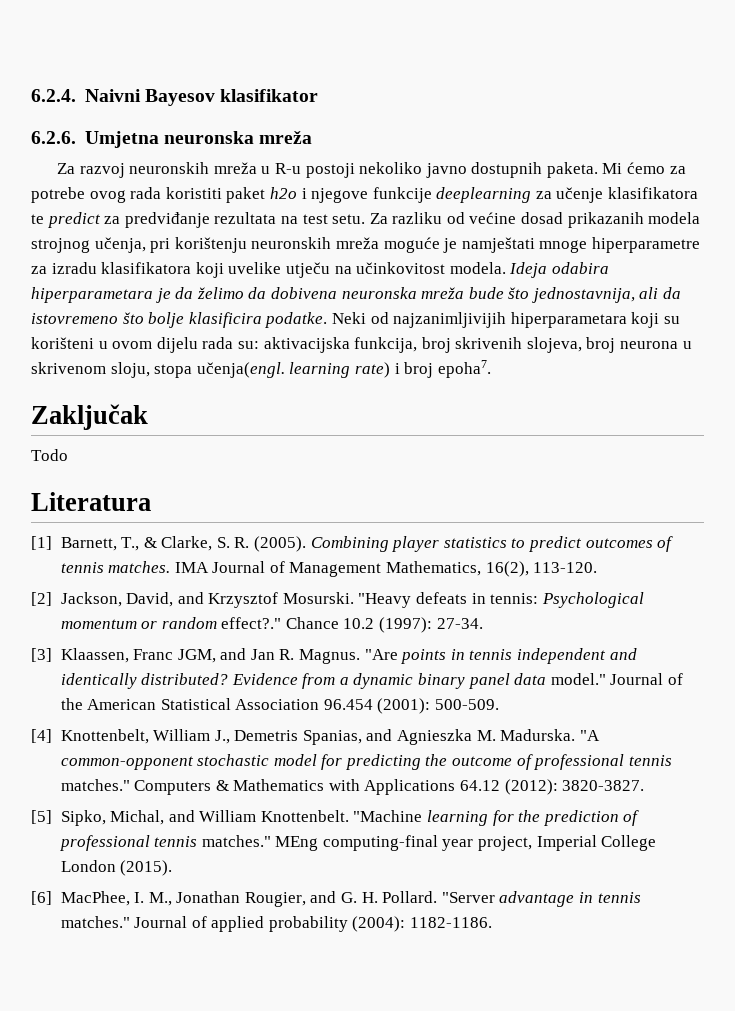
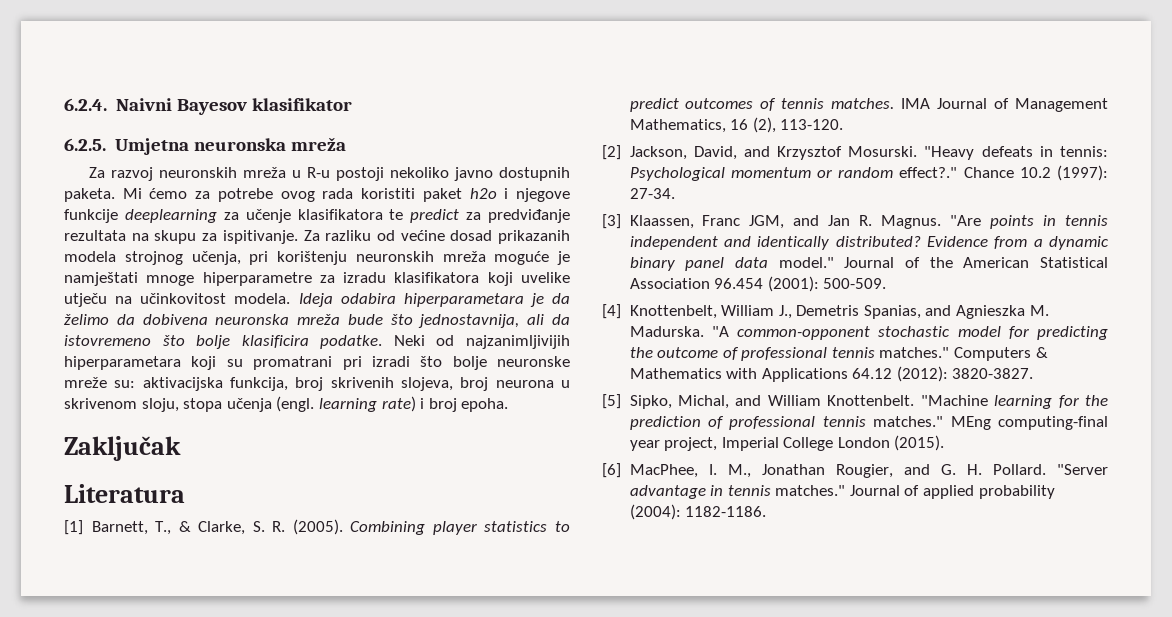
- 6.2.6. Umjetna neuronska mreža
+ 6.2.5. Umjetna neuronska mreža
- Mi ćemo za potrebe ovog rada koristiti paket h2o i njegove funkcije deeplearning za učenje klasifikatora te predict za predviđanje rezultata na test setu.
+ Mi ćemo za potrebe ovog rada koristiti paket h2o i njegove funkcije deeplearning za učenje klasifikatora te predict za predviđanje rezultata na skupu za ispitivanje.
- Neki od najzanimljivijih hiperparametara koji su korišteni u ovom dijelu rada su: aktivacijska funkcija, broj skrivenih slojeva, broj neurona u skrivenom sloju, stopa učenja(engl. learning rate) i broj epoha7.
+ Neki od najzanimljivijih hiperparametara koji su promatrani pri izradi što bolje neuronske mreže su: aktivacijska funkcija, broj skrivenih slojeva, broj neurona u skrivenom sloju, stopa učenja (engl. learning rate) i broj epoha.
- Todo
- IMA Journal of Management Mathematics, 16(2), 113-120.
+ IMA Journal of Management Mathematics, 16 (2), 113-120.

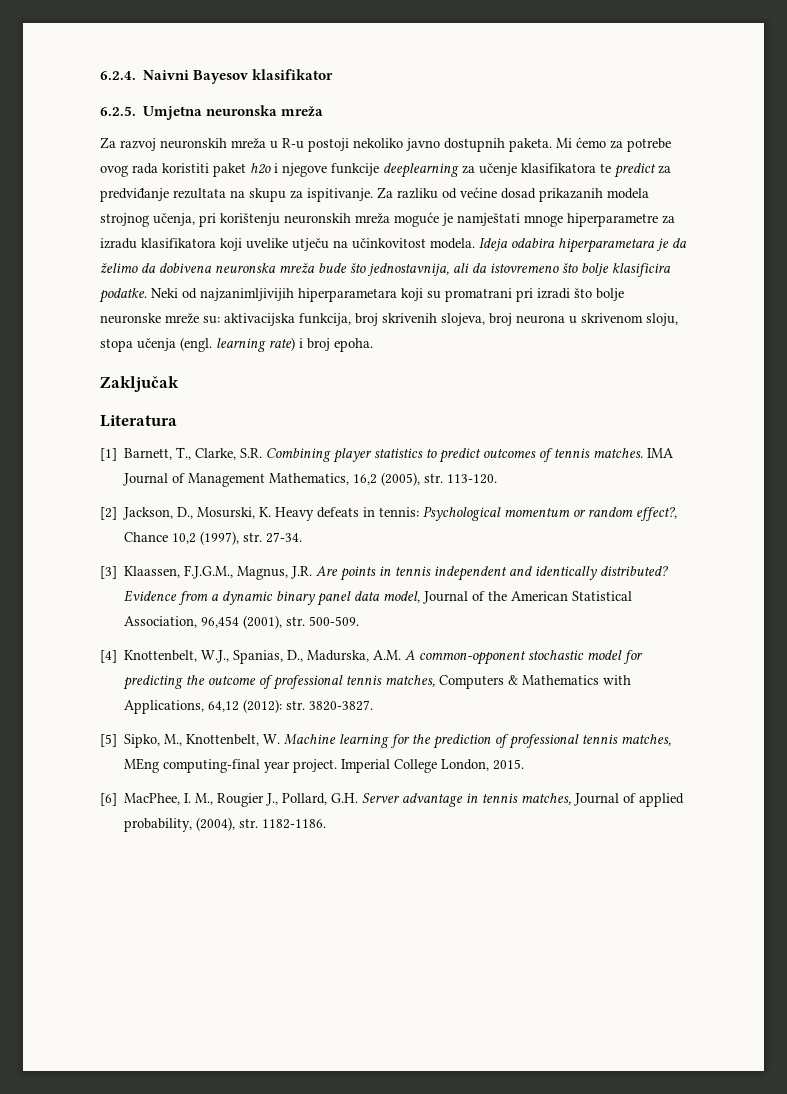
- [1] Barnett, T., & Clarke, S. R. (2005). Combining player statistics to predict outcomes of tennis matches.
+ [1] Barnett, T., Clarke, S.R. Combining player statistics to predict outcomes of tennis matches.
- IMA Journal of Management Mathematics, 16 (2), 113-120.
+ IMA Journal of Management Mathematics, 16,2 (2005), str. 113-120.
- [2] Jackson, David, and Krzysztof Mosurski. "Heavy defeats in tennis: Psychological momentum or random effect?." Chance 10.2 (1997): 27-34.
- [3] Klaassen, Franc JGM, and Jan R. Magnus. "Are points in tennis independent and identically distributed?
+ [2] Jackson, D., Mosurski, K. Heavy defeats in tennis: Psychological momentum or random effect?, Chance 10,2 (1997), str. 27-34.
+ [3] Klaassen, F.J.G.M., Magnus, J.R. Are points in tennis independent and identically distributed?
- Evidence from a dynamic binary panel data model." Journal of the American Statistical Association 96.454 (2001): 500-509.
+ Evidence from a dynamic binary panel data model, Journal of the American Statistical Association, 96,454 (2001), str. 500-509.
- [4] Knottenbelt, William J., Demetris Spanias, and Agnieszka M. Madurska. "A common-opponent stochastic model for predicting the outcome of professional tennis matches." Computers & Mathematics with Applications 64.12 (2012): 3820-3827.
+ [4] Knottenbelt, W.J., Spanias, D., Madurska, A.M. A common-opponent stochastic model for predicting the outcome of professional tennis matches, Computers & Mathematics with Applications, 64,12 (2012): str. 3820-3827.
- [5] Sipko, Michal, and William Knottenbelt. "Machine learning for the prediction of professional tennis matches." MEng computing-final year project, Imperial College London (2015).
+ [5] Sipko, M., Knottenbelt, W. Machine learning for the prediction of professional tennis matches, MEng computing-final year project. Imperial College London, 2015.
- [6] MacPhee, I. M., Jonathan Rougier, and G. H. Pollard. "Server advantage in tennis matches." Journal of applied probability (2004): 1182-1186.
+ [6] MacPhee, I. M., Rougier J., Pollard, G.H. Server advantage in tennis matches, Journal of applied probability, (2004), str. 1182-1186.

